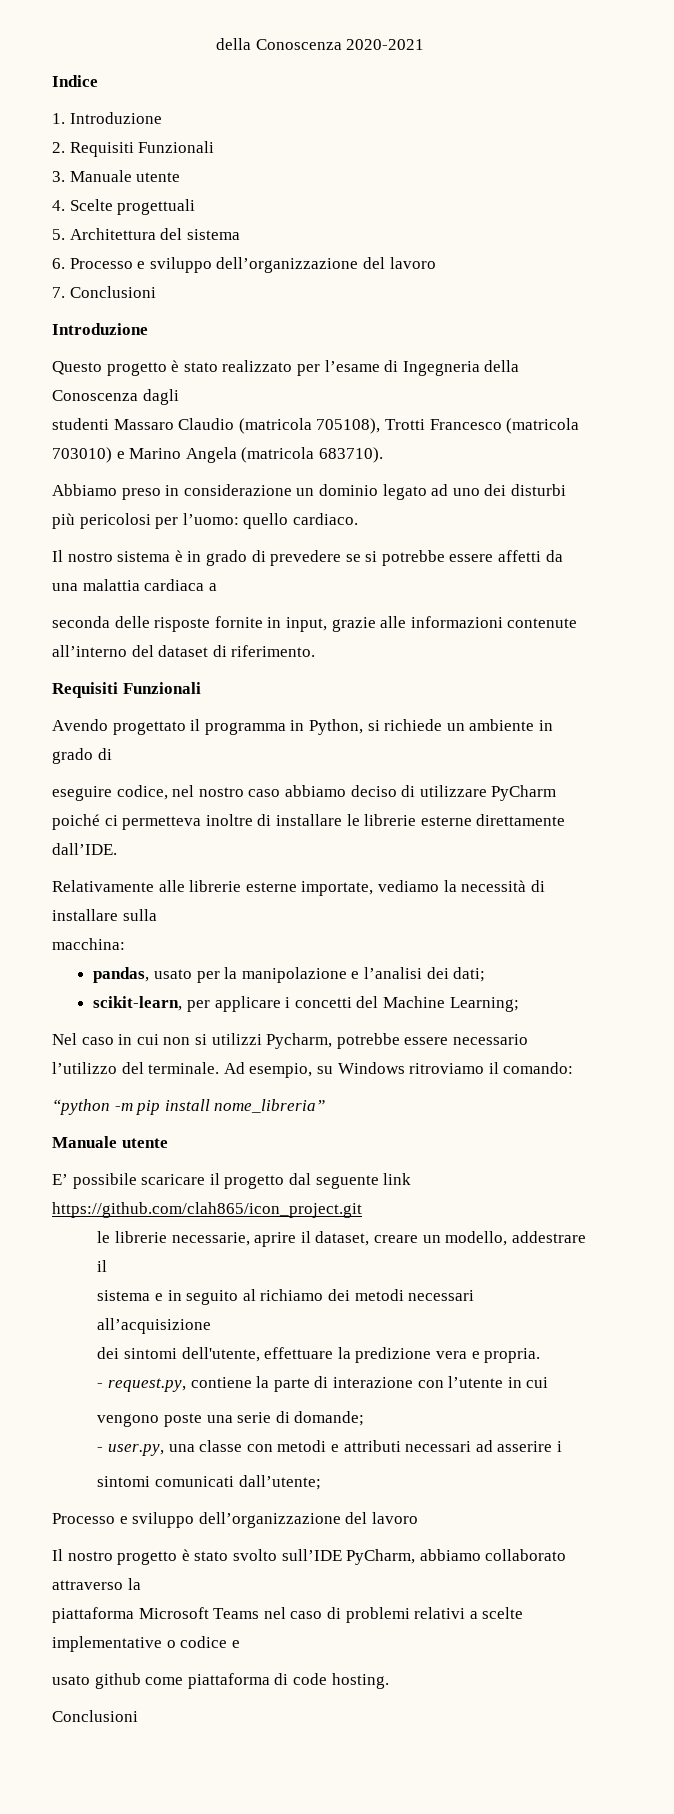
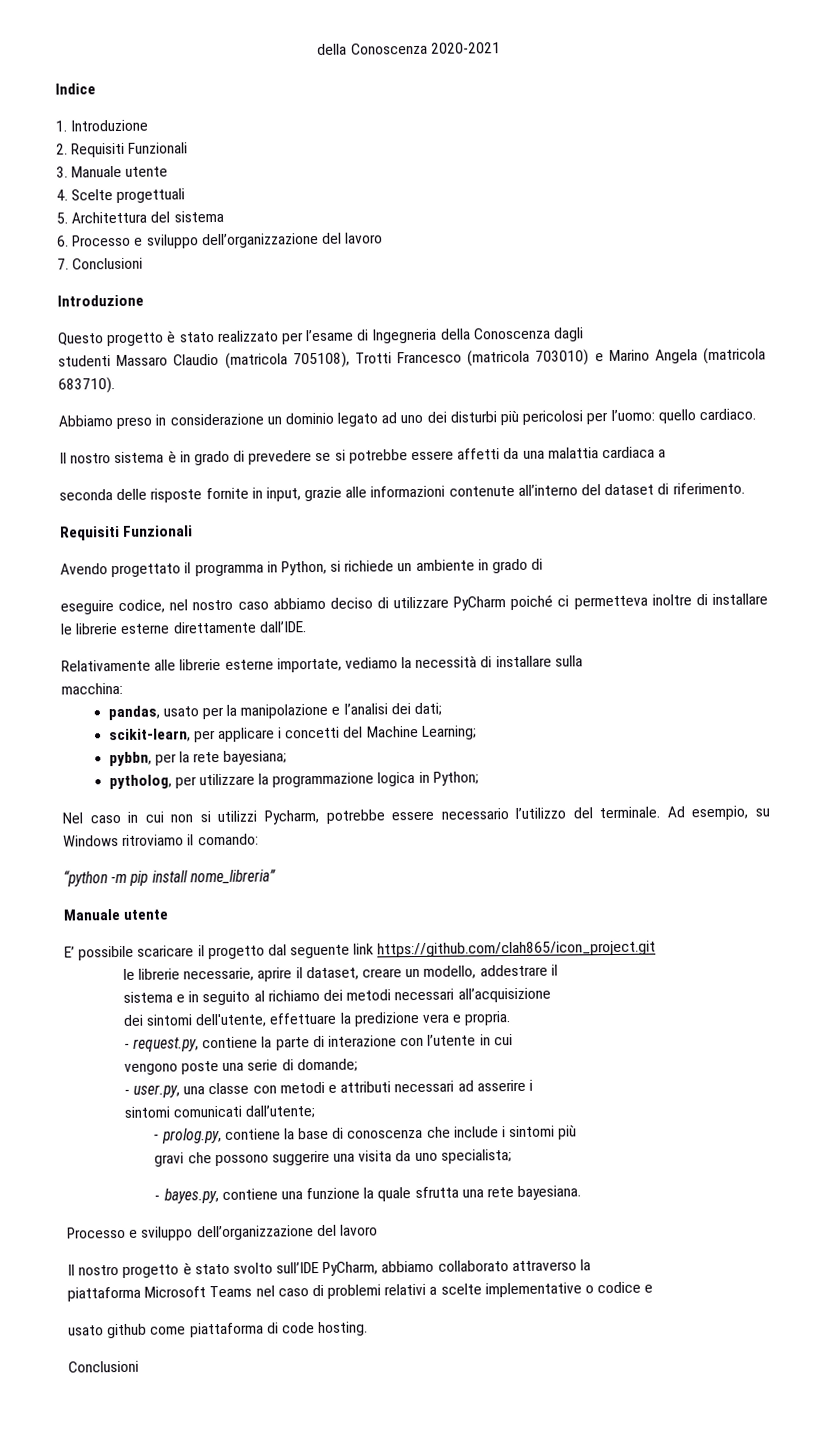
+ pybbn, per la rete bayesiana;
+ pytholog, per utilizzare la programmazione logica in Python;
+ - prolog.py, contiene la base di conoscenza che include i sintomi più
+ gravi che possono suggerire una visita da uno specialista;
+ - bayes.py, contiene una funzione la quale sfrutta una rete bayesiana.

